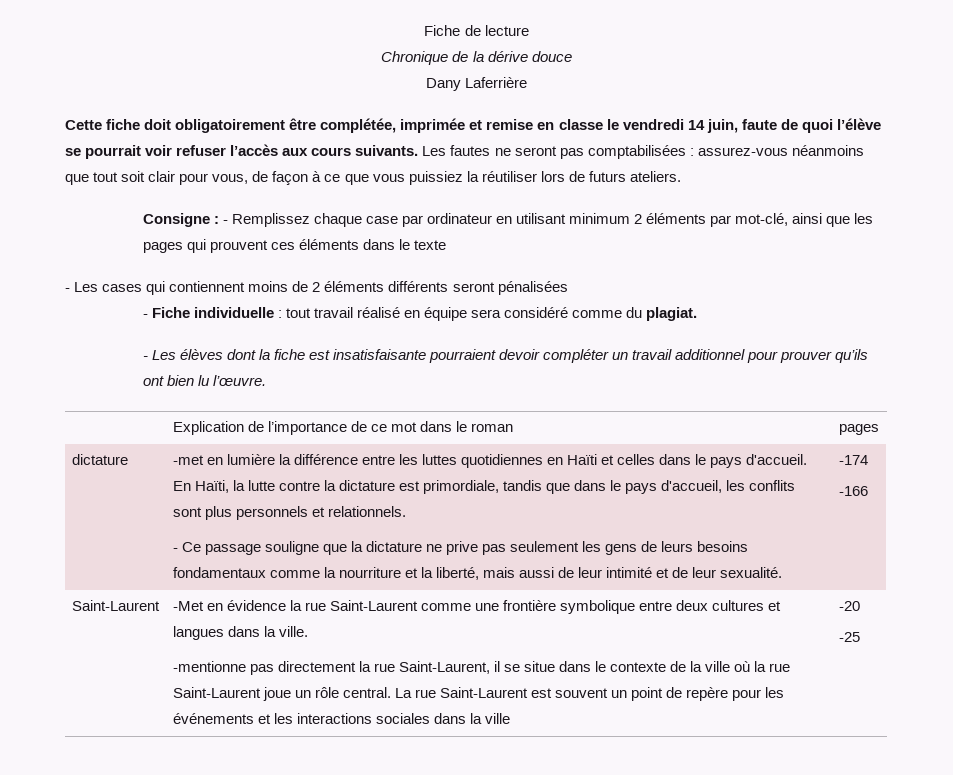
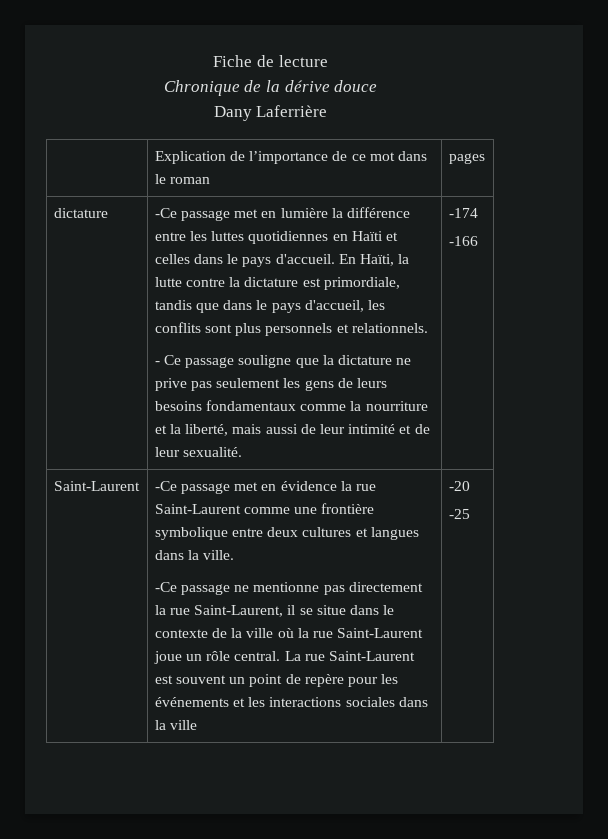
- Cette fiche doit obligatoirement être complétée, imprimée et remise en classe le vendredi 14 juin, faute de quoi l’élève se pourrait voir refuser l’accès aux cours suivants. Les fautes ne seront pas comptabilisées : assurez-vous néanmoins que tout soit clair pour vous, de façon à ce que vous puissiez la réutiliser lors de futurs ateliers.
- Consigne : - Remplissez chaque case par ordinateur en utilisant minimum 2 éléments par mot-clé, ainsi que les pages qui prouvent ces éléments dans le texte
- - Les cases qui contiennent moins de 2 éléments différents seront pénalisées
- - Fiche individuelle : tout travail réalisé en équipe sera considéré comme du plagiat.
- - Les élèves dont la fiche est insatisfaisante pourraient devoir compléter un travail additionnel pour prouver qu’ils ont bien lu l’œuvre.
- -met en lumière la différence entre les luttes quotidiennes en Haïti et celles dans le pays d'accueil.
+ -Ce passage met en lumière la différence entre les luttes quotidiennes en Haïti et celles dans le pays d'accueil.
- -Met en évidence la rue Saint-Laurent comme une frontière symbolique entre deux cultures et langues dans la ville.
+ -Ce passage met en évidence la rue Saint-Laurent comme une frontière symbolique entre deux cultures et langues dans la ville.
- -mentionne pas directement la rue Saint-Laurent, il se situe dans le contexte de la ville où la rue Saint-Laurent joue un rôle central.
+ -Ce passage ne mentionne pas directement la rue Saint-Laurent, il se situe dans le contexte de la ville où la rue Saint-Laurent joue un rôle central.

